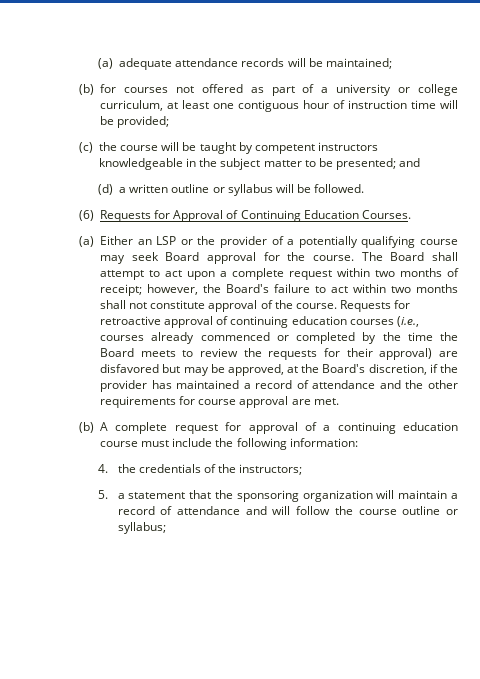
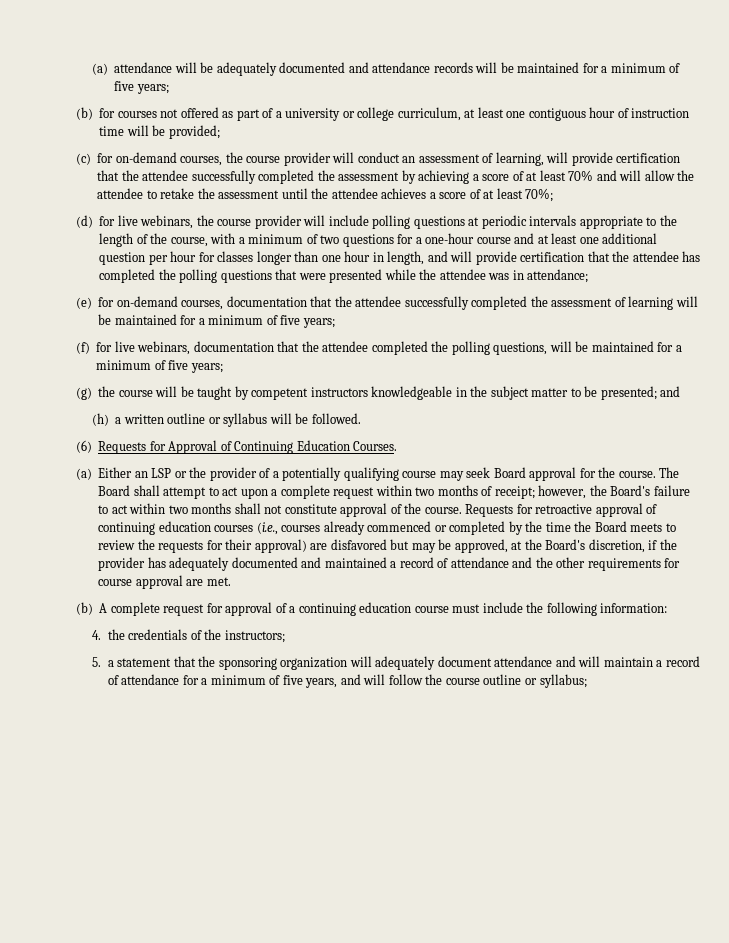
- (a) adequate attendance records will be maintained;
+ (a) attendance will be adequately documented and attendance records will be maintained for a minimum of five years;
- (c) the course will be taught by competent instructors knowledgeable in the subject matter to be presented; and
+ (c) for on-demand courses, the course provider will conduct an assessment of learning, will provide certification that the attendee successfully completed the assessment by achieving a score of at least 70% and will allow the attendee to retake the assessment until the attendee achieves a score of at least 70%;
+ (d) for live webinars, the course provider will include polling questions at periodic intervals appropriate to the length of the course, with a minimum of two questions for a one-hour course and at least one additional question per hour for classes longer than one hour in length, and will provide certification that the attendee has completed the polling questions that were presented while the attendee was in attendance;
+ (e) for on-demand courses, documentation that the attendee successfully completed the assessment of learning will be maintained for a minimum of five years;
+ (f) for live webinars, documentation that the attendee completed the polling questions, will be maintained for a minimum of five years;
+ (g) the course will be taught by competent instructors knowledgeable in the subject matter to be presented; and
- (d) a written outline or syllabus will be followed.
+ (h) a written outline or syllabus will be followed.
- Requests for retroactive approval of continuing education courses (i.e., courses already commenced or completed by the time the Board meets to review the requests for their approval) are disfavored but may be approved, at the Board's discretion, if the provider has maintained a record of attendance and the other requirements for course approval are met.
+ Requests for retroactive approval of continuing education courses (i.e., courses already commenced or completed by the time the Board meets to review the requests for their approval) are disfavored but may be approved, at the Board's discretion, if the provider has adequately documented and maintained a record of attendance and the other requirements for course approval are met.
- 5. a statement that the sponsoring organization will maintain a record of attendance and will follow the course outline or syllabus;
+ 5. a statement that the sponsoring organization will adequately document attendance and will maintain a record of attendance for a minimum of five years, and will follow the course outline or syllabus;

